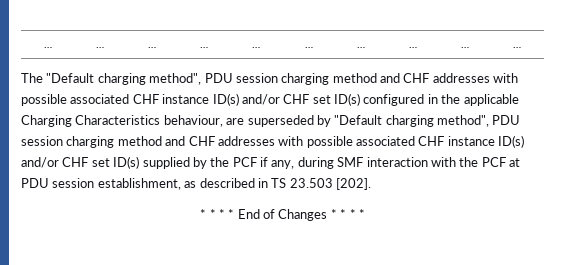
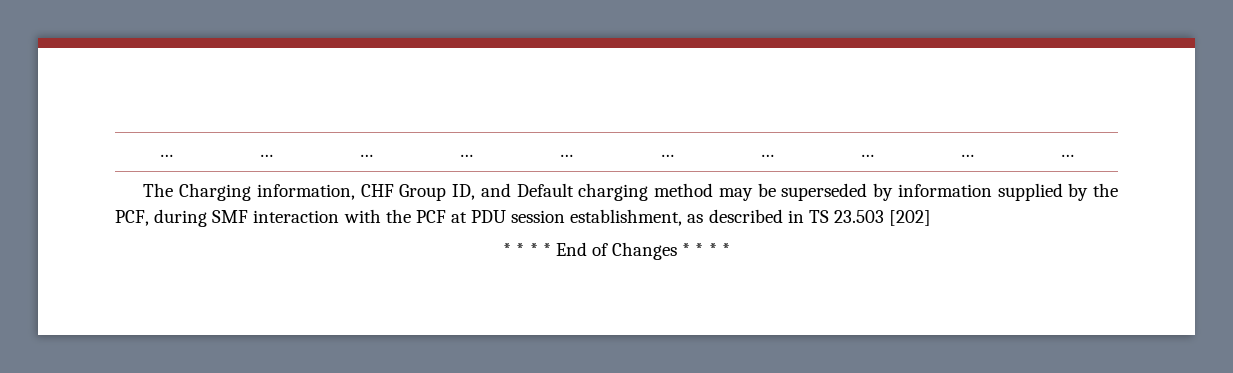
- The "Default charging method", PDU session charging method and CHF addresses with possible associated CHF instance ID(s) and/or CHF set ID(s) configured in the applicable Charging Characteristics behaviour, are superseded by "Default charging method", PDU session charging method and CHF addresses with possible associated CHF instance ID(s) and/or CHF set ID(s) supplied by the PCF if any, during SMF interaction with the PCF at PDU session establishment, as described in TS 23.503 [202].
+ The Charging information, CHF Group ID, and Default charging method may be superseded by information supplied by the PCF, during SMF interaction with the PCF at PDU session establishment, as described in TS 23.503 [202]

